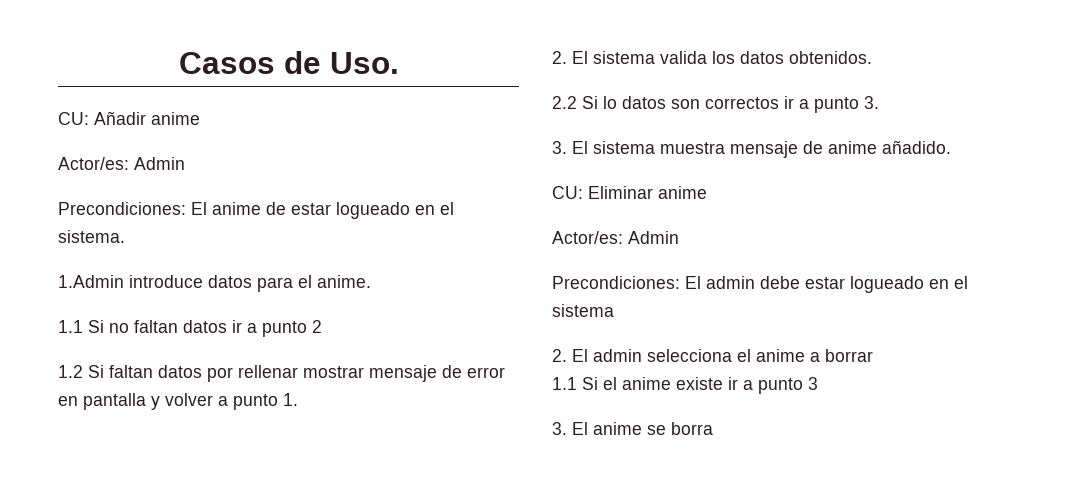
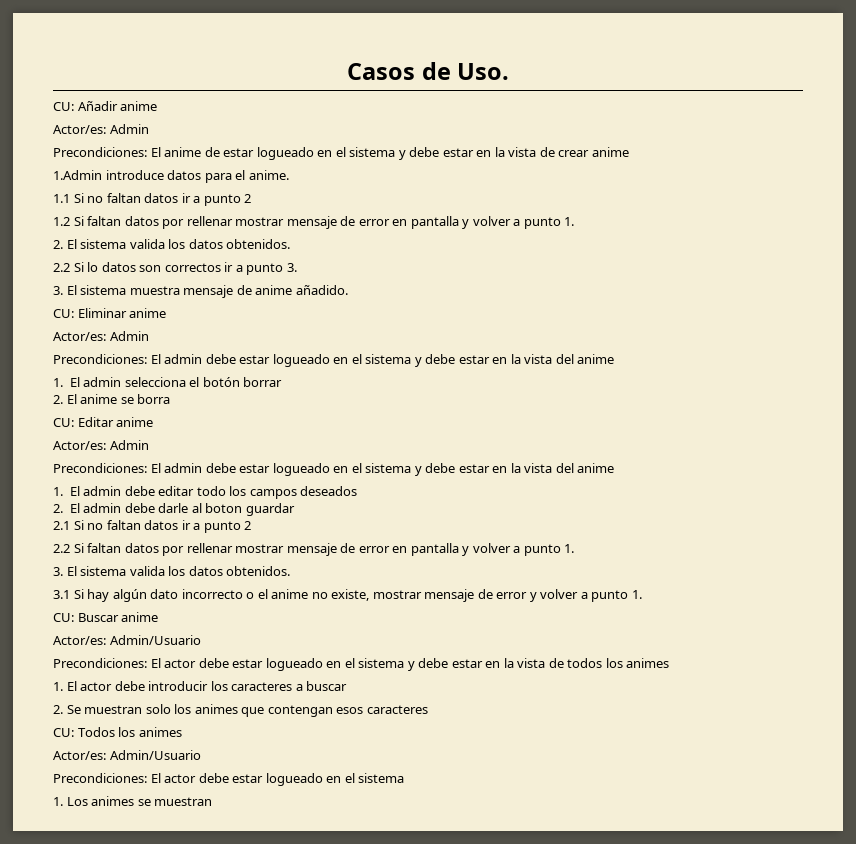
- Precondiciones: El anime de estar logueado en el sistema.
+ Precondiciones: El anime de estar logueado en el sistema y debe estar en la vista de crear anime
  CU: Eliminar anime
  Actor/es: Admin
- Precondiciones: El admin debe estar logueado en el sistema
- 2. El admin selecciona el anime a borrar
+ Precondiciones: El admin debe estar logueado en el sistema y debe estar en la vista del anime
+ 1. El admin selecciona el botón borrar
- 1.1 Si el anime existe ir a punto 3
- 3. El anime se borra
+ 2. El anime se borra
+ CU: Editar anime
+ Actor/es: Admin
+ Precondiciones: El admin debe estar logueado en el sistema y debe estar en la vista del anime
+ 1. El admin debe editar todo los campos deseados
+ 2. El admin debe darle al boton guardar
+ 2.1 Si no faltan datos ir a punto 2
+ 2.2 Si faltan datos por rellenar mostrar mensaje de error en pantalla y volver a punto 1.
+ 3. El sistema valida los datos obtenidos.
+ 3.1 Si hay algún dato incorrecto o el anime no existe, mostrar mensaje de error y volver a punto 1.
+ CU: Buscar anime
+ Actor/es: Admin/Usuario
+ Precondiciones: El actor debe estar logueado en el sistema y debe estar en la vista de todos los animes
+ 1. El actor debe introducir los caracteres a buscar
+ 2. Se muestran solo los animes que contengan esos caracteres
+ CU: Todos los animes
+ Actor/es: Admin/Usuario
+ Precondiciones: El actor debe estar logueado en el sistema
+ 1. Los animes se muestran

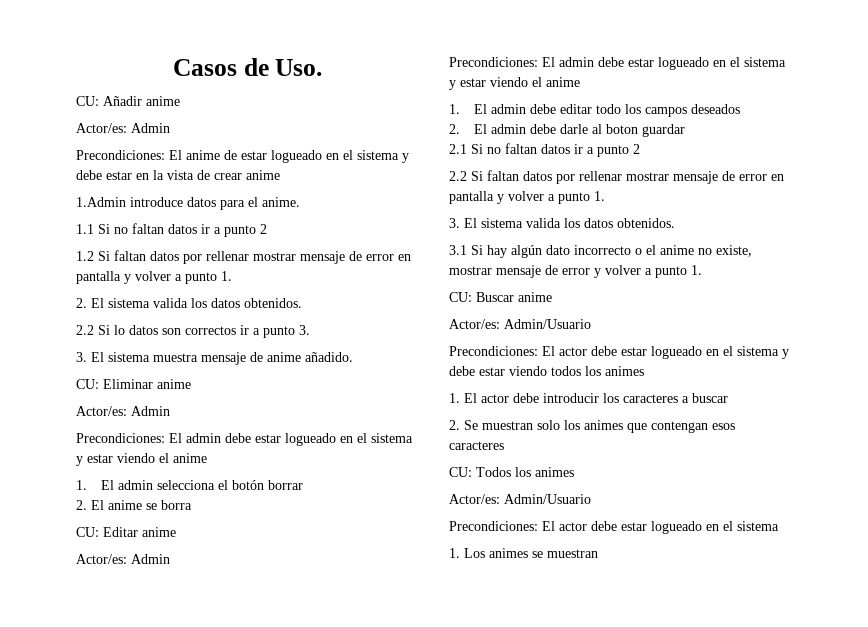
  CU: Eliminar anime
  Actor/es: Admin
- Precondiciones: El admin debe estar logueado en el sistema y debe estar en la vista del anime
+ Precondiciones: El admin debe estar logueado en el sistema y estar viendo el anime
  CU: Editar anime
  Actor/es: Admin
- Precondiciones: El admin debe estar logueado en el sistema y debe estar en la vista del anime
+ Precondiciones: El admin debe estar logueado en el sistema y estar viendo el anime
- Precondiciones: El actor debe estar logueado en el sistema y debe estar en la vista de todos los animes
+ Precondiciones: El actor debe estar logueado en el sistema y debe estar viendo todos los animes

